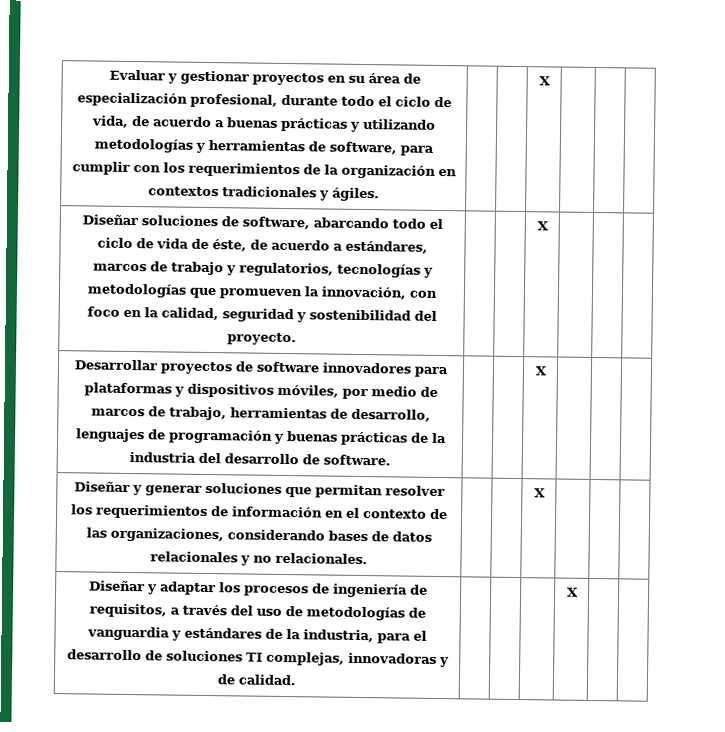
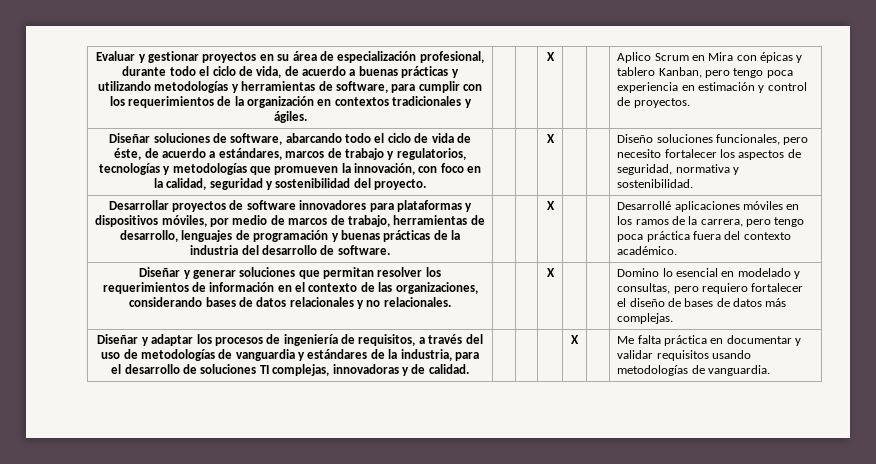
+ Aplico Scrum en Mira con épicas y tablero Kanban, pero tengo poca experiencia en estimación y control de proyectos.
+ Diseño soluciones funcionales, pero necesito fortalecer los aspectos de seguridad, normativa y sostenibilidad.
+ Desarrollé aplicaciones móviles en los ramos de la carrera, pero tengo poca práctica fuera del contexto académico.
+ Domino lo esencial en modelado y consultas, pero requiero fortalecer el diseño de bases de datos más complejas.
+ Me falta práctica en documentar y validar requisitos usando metodologías de vanguardia.

